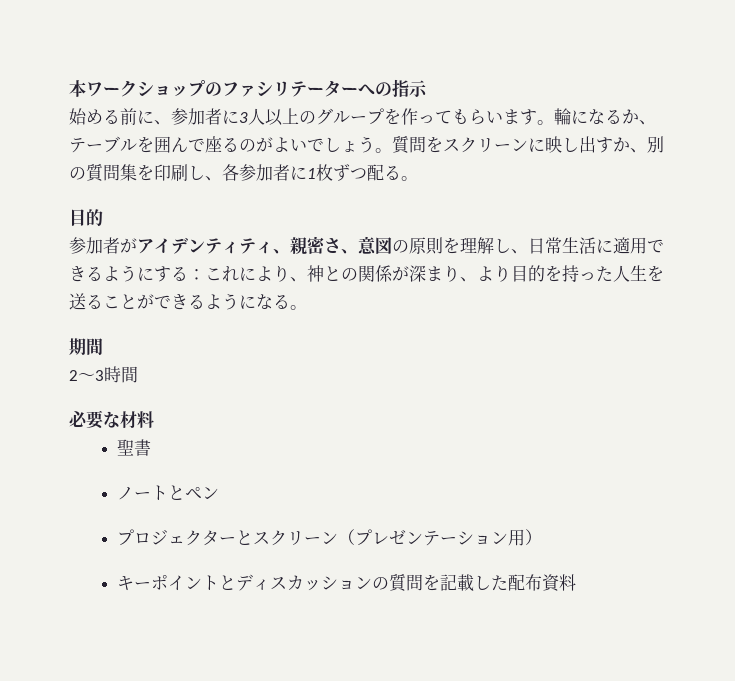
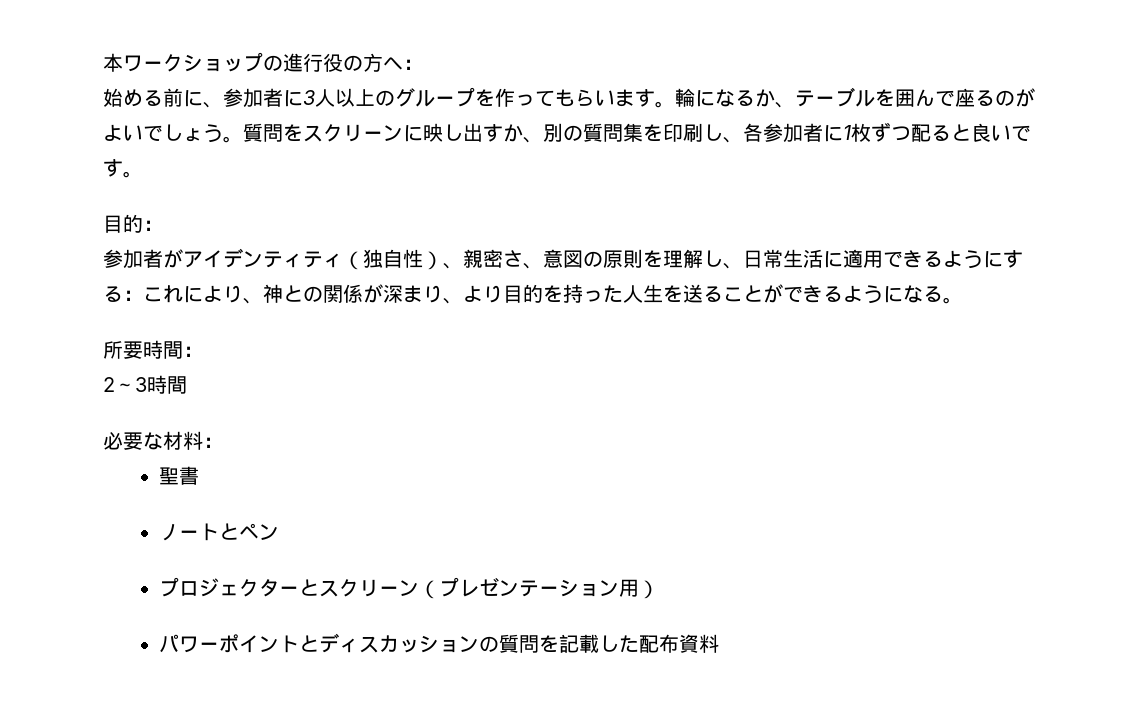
- 本ワークショップのファシリテーターへの指示
+ 本ワークショップの進行役の方へ：
- 質問をスクリーンに映し出すか、別の質問集を印刷し、各参加者に1枚ずつ配る。
- 目的
+ 質問をスクリーンに映し出すか、別の質問集を印刷し、各参加者に1枚ずつ配ると良いです。
+ 目的：
- 参加者がアイデンティティ、親密さ、意図の原則を理解し、日常生活に適用できるようにする：これにより、神との関係が深まり、より目的を持った人生を送ることができるようになる。
+ 参加者がアイデンティティ（独自性）、親密さ、意図の原則を理解し、日常生活に適用できるようにする：これにより、神との関係が深まり、より目的を持った人生を送ることができるようになる。
- 期間
+ 所要時間：
- 必要な材料
+ 必要な材料：
- キーポイントとディスカッションの質問を記載した配布資料
+ パワーポイントとディスカッションの質問を記載した配布資料

